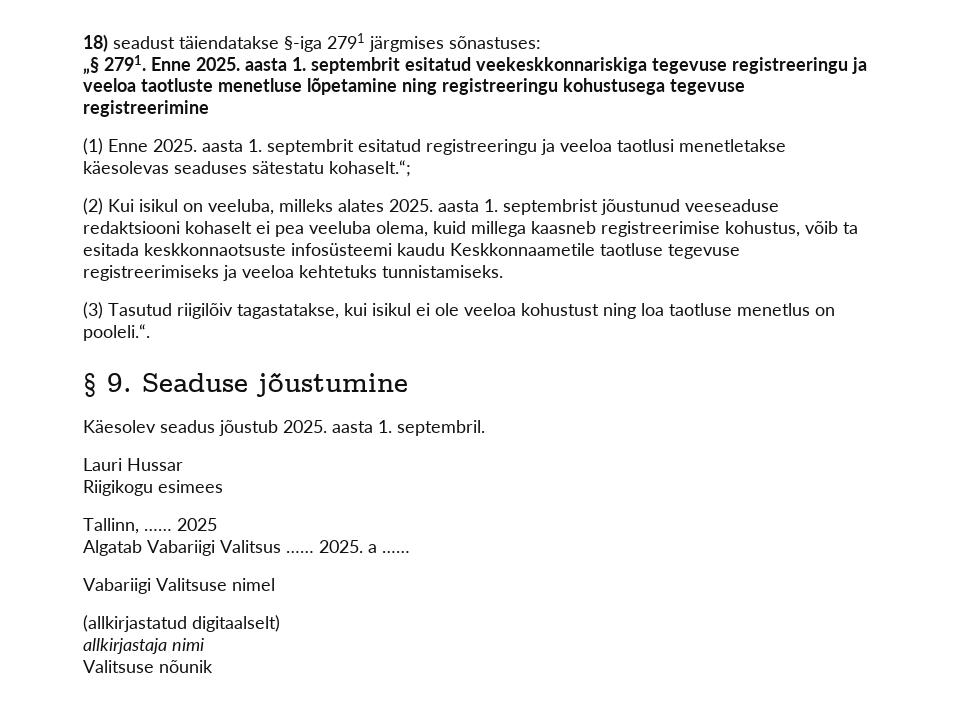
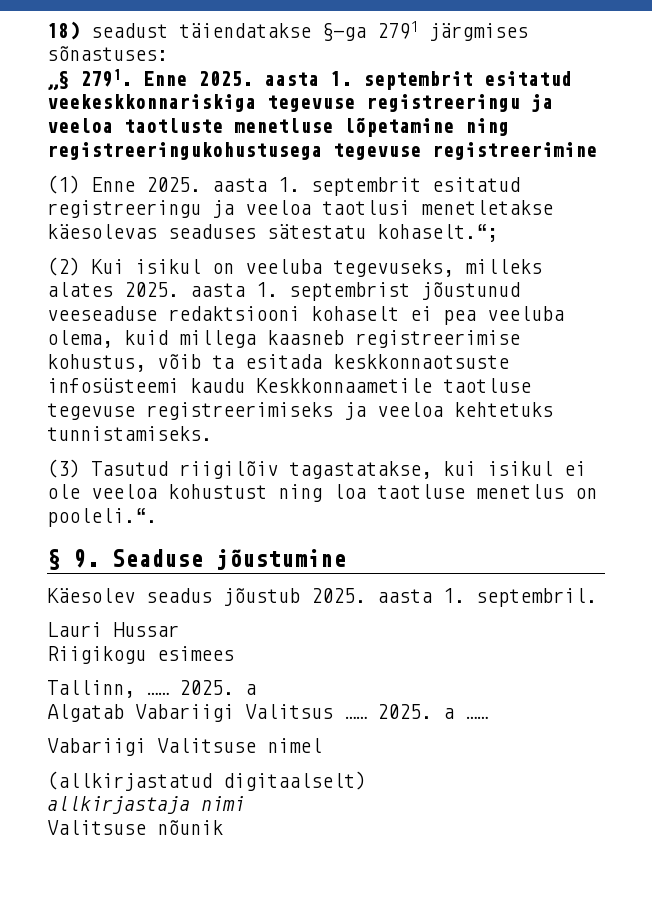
- 18) seadust täiendatakse §-iga 2791 järgmises sõnastuses:
+ 18) seadust täiendatakse §-ga 2791 järgmises sõnastuses:
- Enne 2025. aasta 1. septembrit esitatud veekeskkonnariskiga tegevuse registreeringu ja veeloa taotluste menetluse lõpetamine ning registreeringu kohustusega tegevuse registreerimine
+ Enne 2025. aasta 1. septembrit esitatud veekeskkonnariskiga tegevuse registreeringu ja veeloa taotluste menetluse lõpetamine ning registreeringukohustusega tegevuse registreerimine
- (2) Kui isikul on veeluba, milleks alates 2025. aasta 1. septembrist jõustunud veeseaduse redaktsiooni kohaselt ei pea veeluba olema, kuid millega kaasneb registreerimise kohustus, võib ta esitada keskkonnaotsuste infosüsteemi kaudu Keskkonnaametile taotluse tegevuse registreerimiseks ja veeloa kehtetuks tunnistamiseks.
+ (2) Kui isikul on veeluba tegevuseks, milleks alates 2025. aasta 1. septembrist jõustunud veeseaduse redaktsiooni kohaselt ei pea veeluba olema, kuid millega kaasneb registreerimise kohustus, võib ta esitada keskkonnaotsuste infosüsteemi kaudu Keskkonnaametile taotluse tegevuse registreerimiseks ja veeloa kehtetuks tunnistamiseks.
- Tallinn, …… 2025
+ Tallinn, …… 2025. a

